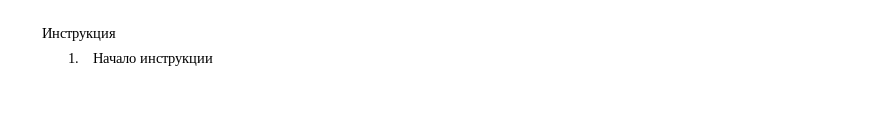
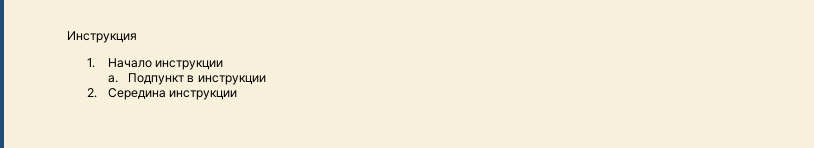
+ a. Подпункт в инструкции
+ 2. Середина инструкции

